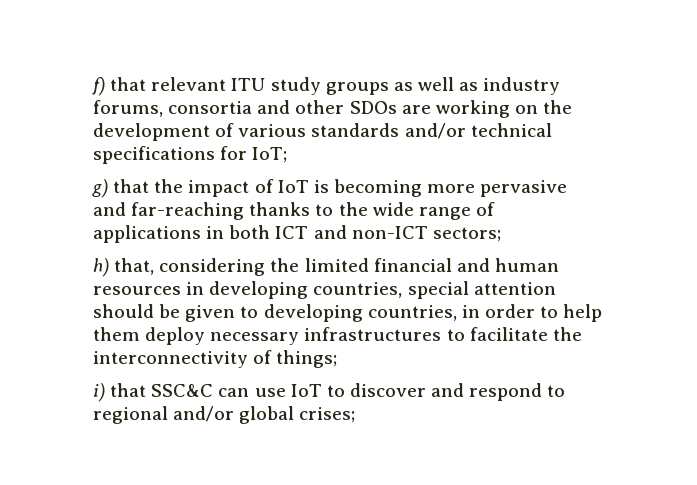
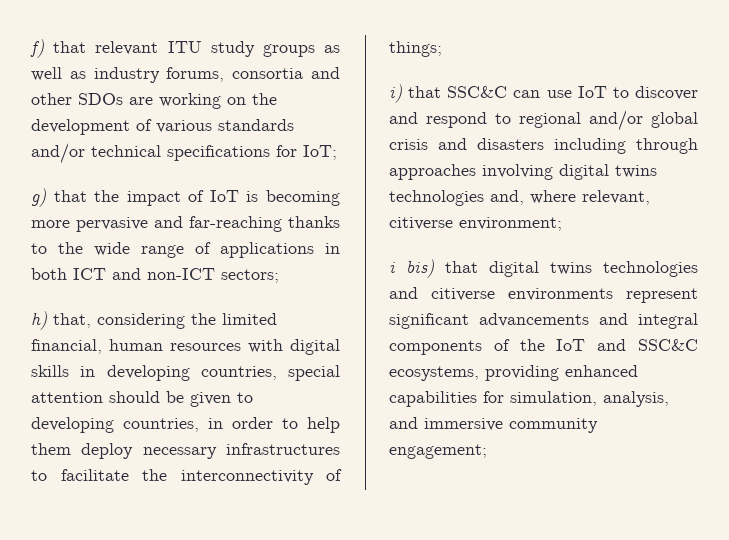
- h) that, considering the limited financial and human resources in developing countries, special attention should be given to developing countries, in order to help them deploy necessary infrastructures to facilitate the interconnectivity of things;
+ h) that, considering the limited financial, human resources with digital skills in developing countries, special attention should be given to developing countries, in order to help them deploy necessary infrastructures to facilitate the interconnectivity of things;
- i) that SSC&C can use IoT to discover and respond to regional and/or global crises;
+ i) that SSC&C can use IoT to discover and respond to regional and/or global crisis and disasters including through approaches involving digital twins technologies and, where relevant, citiverse environment;
+ i bis) that digital twins technologies and citiverse environments represent significant advancements and integral components of the IoT and SSC&C ecosystems, providing enhanced capabilities for simulation, analysis, and immersive community engagement;

